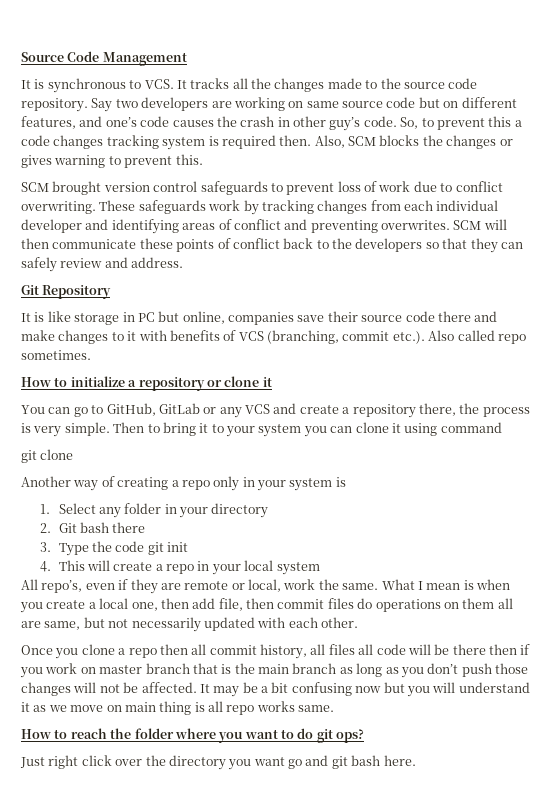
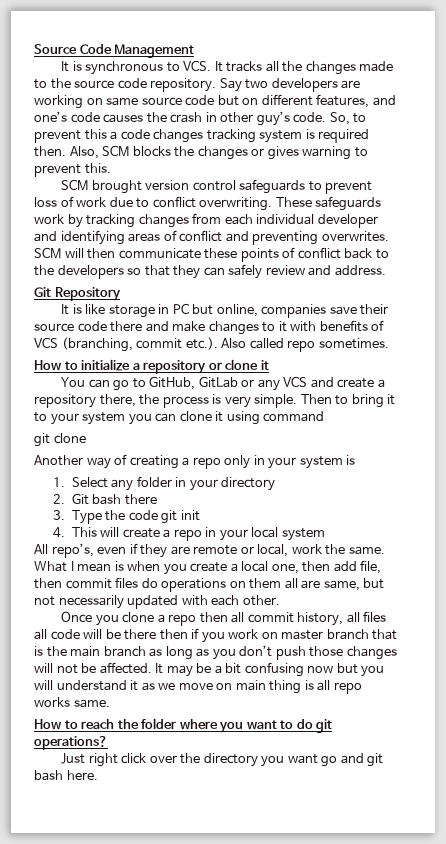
- How to reach the folder where you want to do git ops?
+ How to reach the folder where you want to do git operations?

